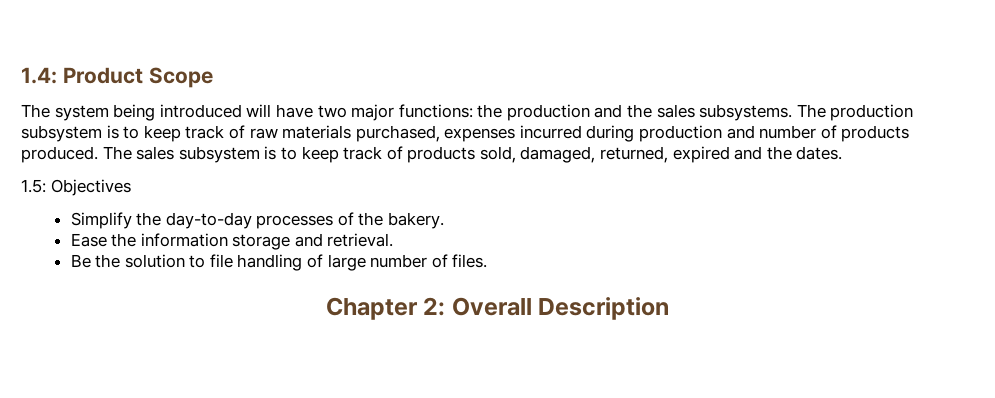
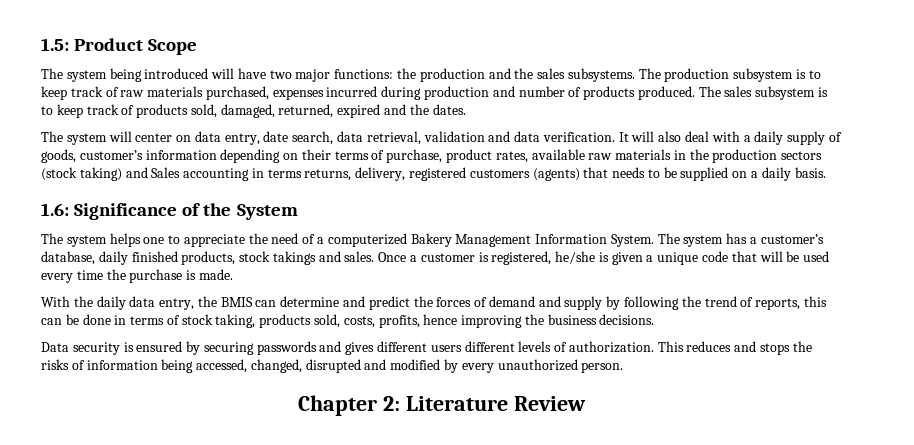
- 1.4: Product Scope
+ 1.5: Product Scope
- 1.5: Objectives
- Simplify the day-to-day processes of the bakery.
- Ease the information storage and retrieval.
- Be the solution to file handling of large number of files.
+ The system will center on data entry, date search, data retrieval, validation and data verification. It will also deal with a daily supply of goods, customer’s information depending on their terms of purchase, product rates, available raw materials in the production sectors (stock taking) and Sales accounting in terms returns, delivery, registered customers (agents) that needs to be supplied on a daily basis.
+ 1.6: Significance of the System
+ The system helps one to appreciate the need of a computerized Bakery Management Information System. The system has a customer’s database, daily finished products, stock takings and sales. Once a customer is registered, he/she is given a unique code that will be used every time the purchase is made.
+ With the daily data entry, the BMIS can determine and predict the forces of demand and supply by following the trend of reports, this can be done in terms of stock taking, products sold, costs, profits, hence improving the business decisions.
+ Data security is ensured by securing passwords and gives different users different levels of authorization. This reduces and stops the risks of information being accessed, changed, disrupted and modified by every unauthorized person.
- Chapter 2: Overall Description
+ Chapter 2: Literature Review

